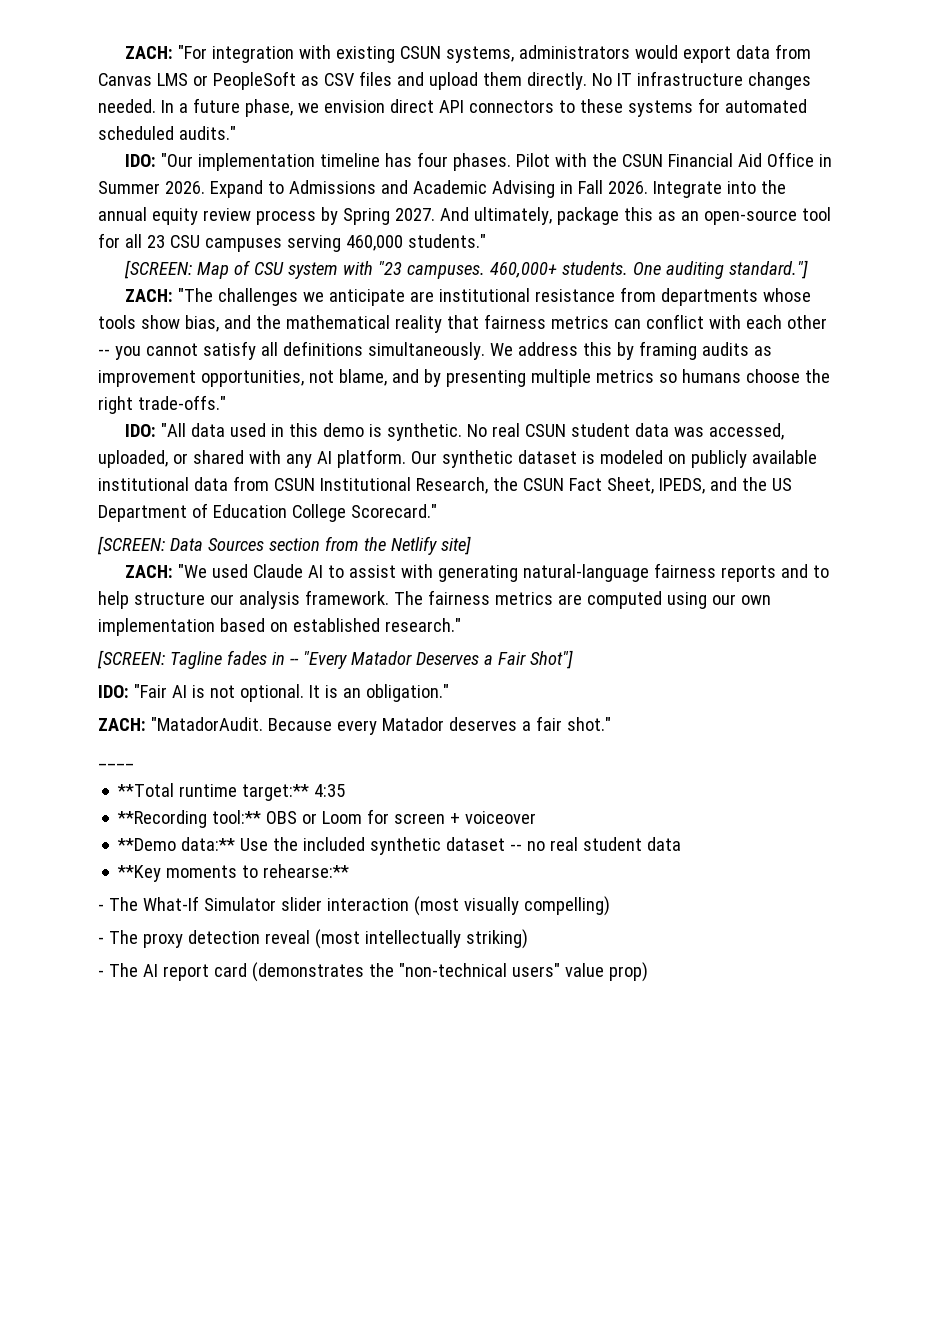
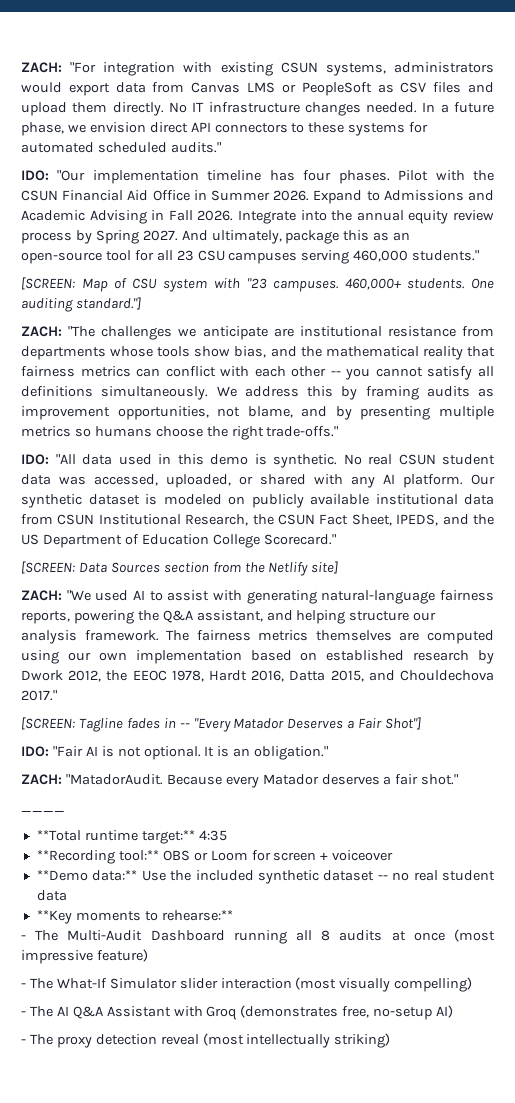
- ZACH: "We used Claude AI to assist with generating natural-language fairness reports and to help structure our analysis framework.
+ ZACH: "We used AI to assist with generating natural-language fairness reports, powering the Q&A assistant, and helping structure our analysis framework.
- The fairness metrics are computed using our own implementation based on established research."
+ The fairness metrics themselves are computed using our own implementation based on established research by Dwork 2012, the EEOC 1978, Hardt 2016, Datta 2015, and Chouldechova 2017."
+ - The Multi-Audit Dashboard running all 8 audits at once (most impressive feature)
+ - The AI Q&A Assistant with Groq (demonstrates free, no-setup AI)
- - The AI report card (demonstrates the "non-technical users" value prop)

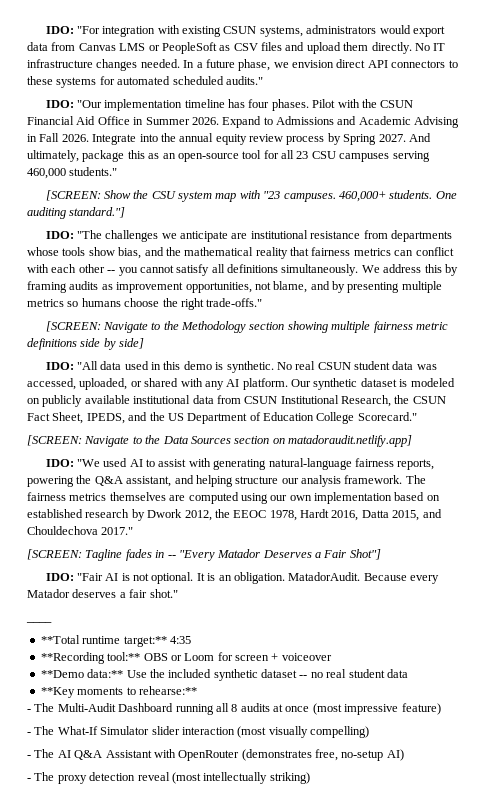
- ZACH: "For integration with existing CSUN systems, administrators would export data from Canvas LMS or PeopleSoft as CSV files and upload them directly.
+ IDO: "For integration with existing CSUN systems, administrators would export data from Canvas LMS or PeopleSoft as CSV files and upload them directly.
- [SCREEN: Map of CSU system with "23 campuses.
+ [SCREEN: Show the CSU system map with "23 campuses.
- ZACH: "The challenges we anticipate are institutional resistance from departments whose tools show bias, and the mathematical reality that fairness metrics can conflict with each other -- you cannot satisfy all definitions simultaneously.
+ IDO: "The challenges we anticipate are institutional resistance from departments whose tools show bias, and the mathematical reality that fairness metrics can conflict with each other -- you cannot satisfy all definitions simultaneously.
+ [SCREEN: Navigate to the Methodology section showing multiple fairness metric definitions side by side]
- [SCREEN: Data Sources section from the Netlify site]
- ZACH: "We used AI to assist with generating natural-language fairness reports, powering the Q&A assistant, and helping structure our analysis framework.
+ [SCREEN: Navigate to the Data Sources section on matadoraudit.netlify.app]
+ IDO: "We used AI to assist with generating natural-language fairness reports, powering the Q&A assistant, and helping structure our analysis framework.
- It is an obligation."
- ZACH: "MatadorAudit.
+ It is an obligation. MatadorAudit.
- - The AI Q&A Assistant with Groq (demonstrates free, no-setup AI)
+ - The AI Q&A Assistant with OpenRouter (demonstrates free, no-setup AI)

